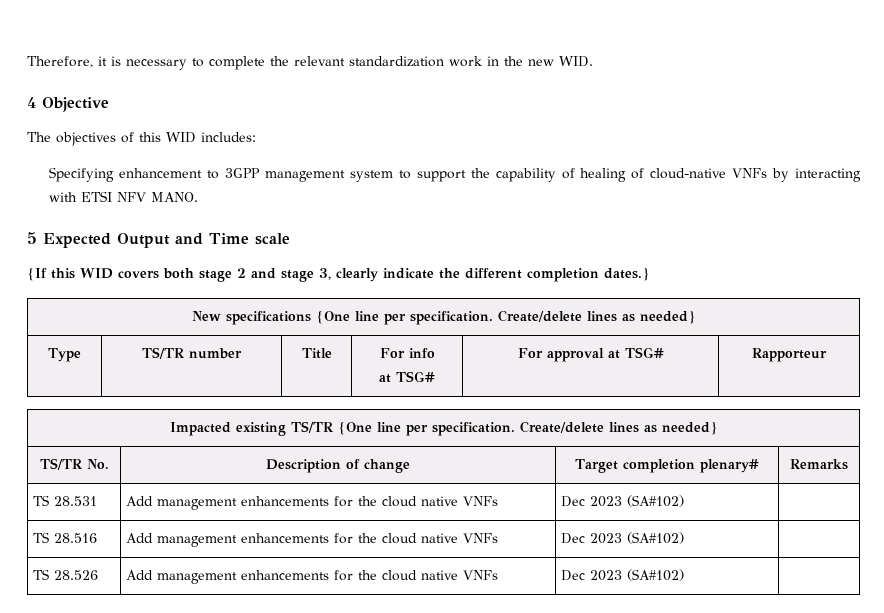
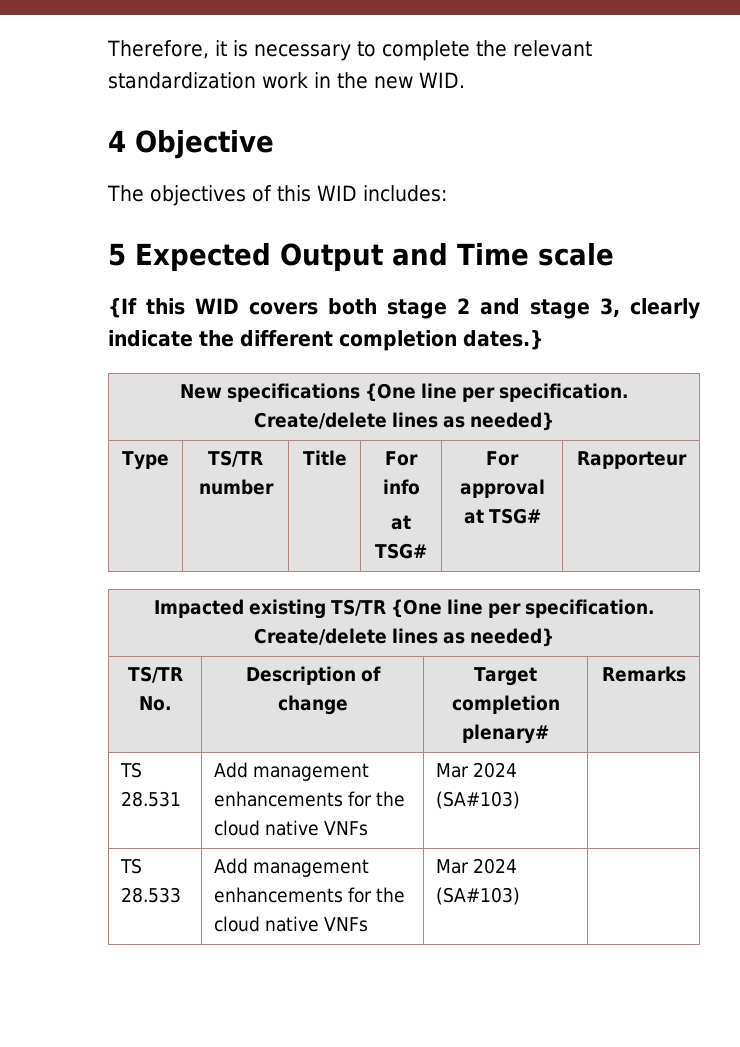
- Specifying enhancement to 3GPP management system to support the capability of healing of cloud-native VNFs by interacting with ETSI NFV MANO.
- TS 28.531 | Add management enhancements for the cloud native VNFs | Dec 2023 (SA#102) |
- TS 28.516 | Add management enhancements for the cloud native VNFs | Dec 2023 (SA#102) |
- TS 28.526 | Add management enhancements for the cloud native VNFs | Dec 2023 (SA#102) |
+ TS 28.531 | Add management enhancements for the cloud native VNFs | Mar 2024 (SA#103) |
+ TS 28.533 | Add management enhancements for the cloud native VNFs | Mar 2024 (SA#103) |

